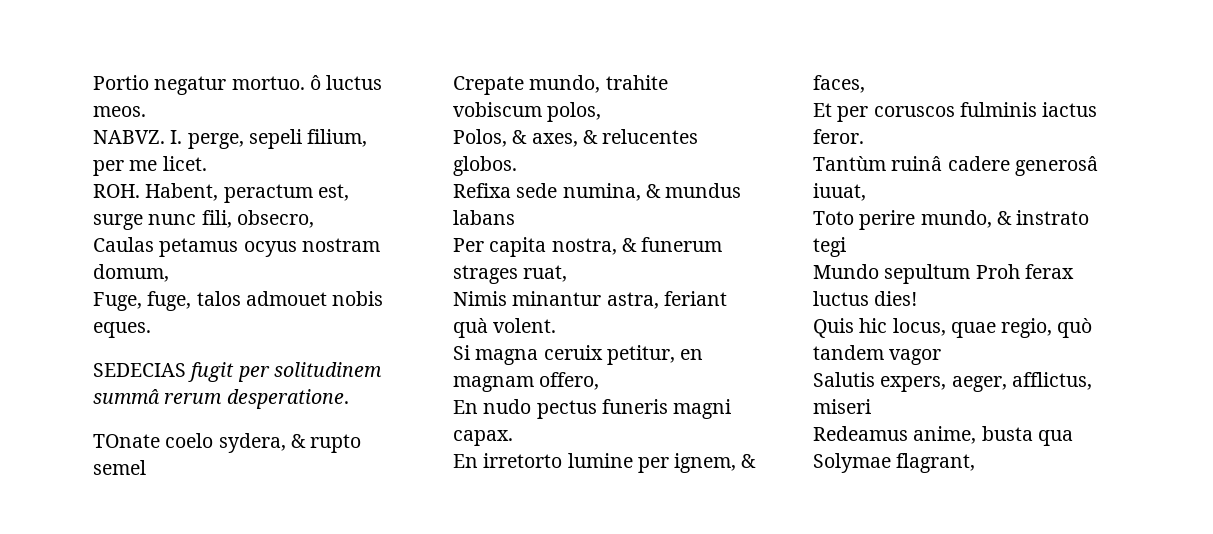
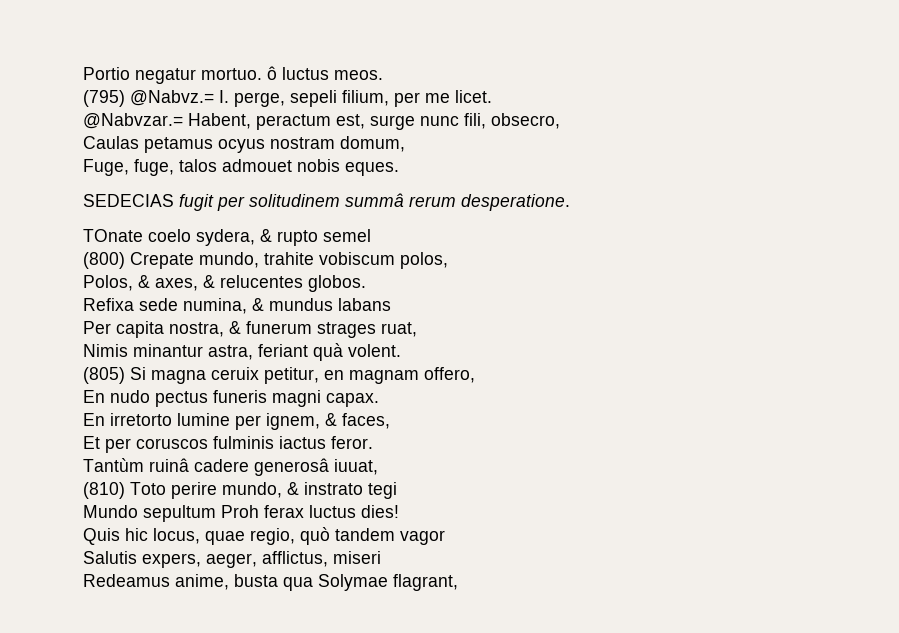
- NABVZ. I. perge, sepeli filium, per me licet.
+ (795) @Nabvz.= I. perge, sepeli filium, per me licet.
- ROH. Habent, peractum est, surge nunc fili, obsecro,
+ @Nabvzar.= Habent, peractum est, surge nunc fili, obsecro,
- Crepate mundo, trahite vobiscum polos,
+ (800) Crepate mundo, trahite vobiscum polos,
- Si magna ceruix petitur, en magnam offero,
+ (805) Si magna ceruix petitur, en magnam offero,
- Toto perire mundo, & instrato tegi
+ (810) Toto perire mundo, & instrato tegi

